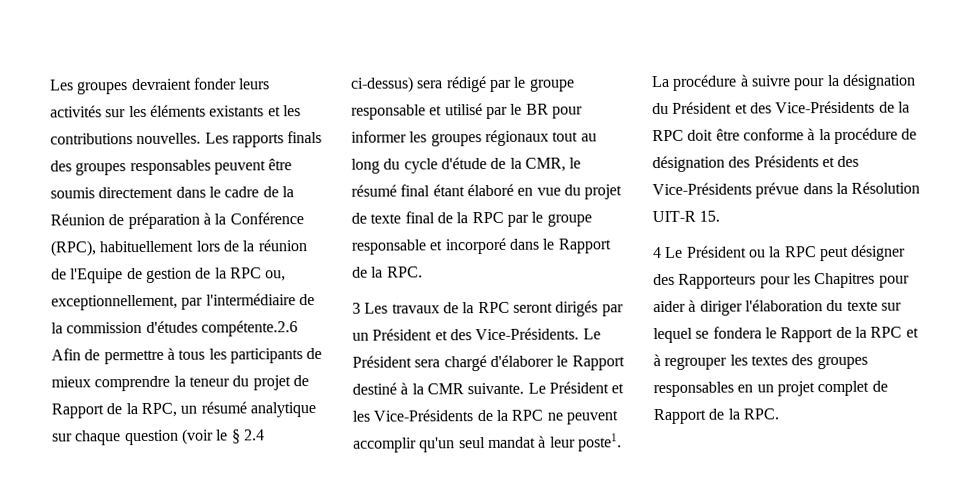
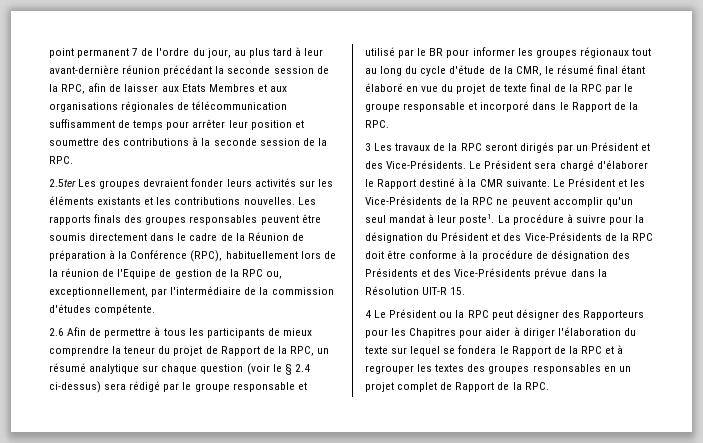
- Les groupes devraient fonder leurs activités sur les éléments existants et les contributions nouvelles.
+ point permanent 7 de l'ordre du jour, au plus tard à leur avant-dernière réunion précédant la seconde session de la RPC, afin de laisser aux Etats Membres et aux organisations régionales de télécommunication suffisamment de temps pour arrêter leur position et soumettre des contributions à la seconde session de la RPC.
+ 2.5ter Les groupes devraient fonder leurs activités sur les éléments existants et les contributions nouvelles.
- Les rapports finals des groupes responsables peuvent être soumis directement dans le cadre de la Réunion de préparation à la Conférence (RPC), habituellement lors de la réunion de l'Equipe de gestion de la RPC ou, exceptionnellement, par l'intermédiaire de la commission d'études compétente.2.6 Afin de permettre à tous les participants de mieux comprendre la teneur du projet de Rapport de la RPC, un résumé analytique sur chaque question (voir le § 2.4 ci-dessus) sera rédigé par le groupe responsable et utilisé par le BR pour informer les groupes régionaux tout au long du cycle d'étude de la CMR, le résumé final étant élaboré en vue du projet de texte final de la RPC par le groupe responsable et incorporé dans le Rapport de la RPC.
+ Les rapports finals des groupes responsables peuvent être soumis directement dans le cadre de la Réunion de préparation à la Conférence (RPC), habituellement lors de la réunion de l'Equipe de gestion de la RPC ou, exceptionnellement, par l'intermédiaire de la commission d'études compétente.
+ 2.6 Afin de permettre à tous les participants de mieux comprendre la teneur du projet de Rapport de la RPC, un résumé analytique sur chaque question (voir le § 2.4 ci-dessus) sera rédigé par le groupe responsable et utilisé par le BR pour informer les groupes régionaux tout au long du cycle d'étude de la CMR, le résumé final étant élaboré en vue du projet de texte final de la RPC par le groupe responsable et incorporé dans le Rapport de la RPC.

